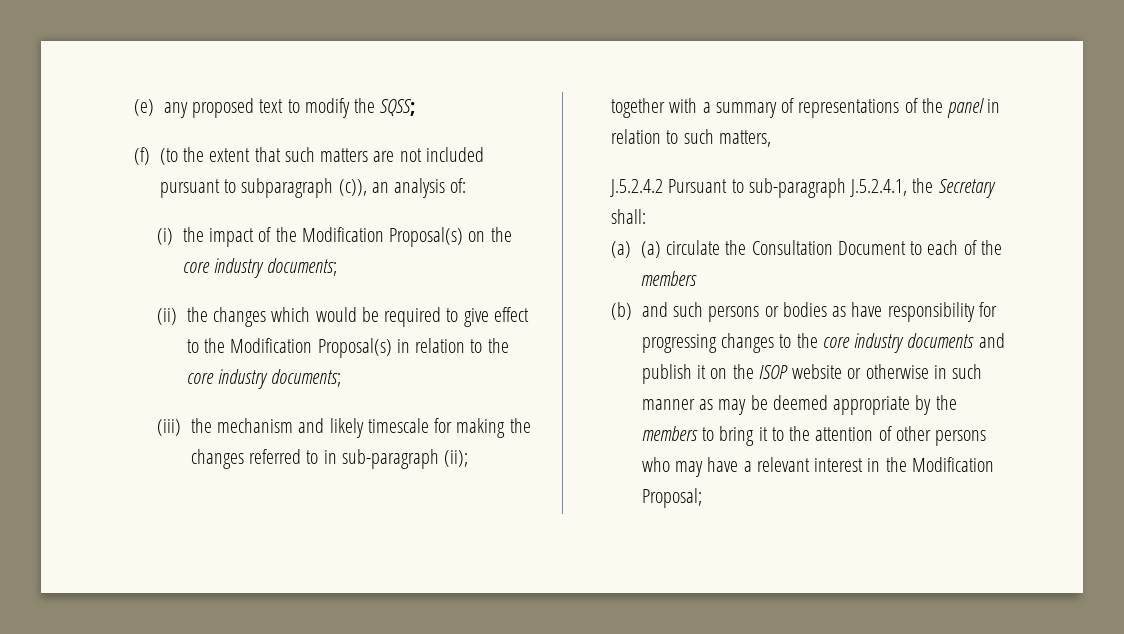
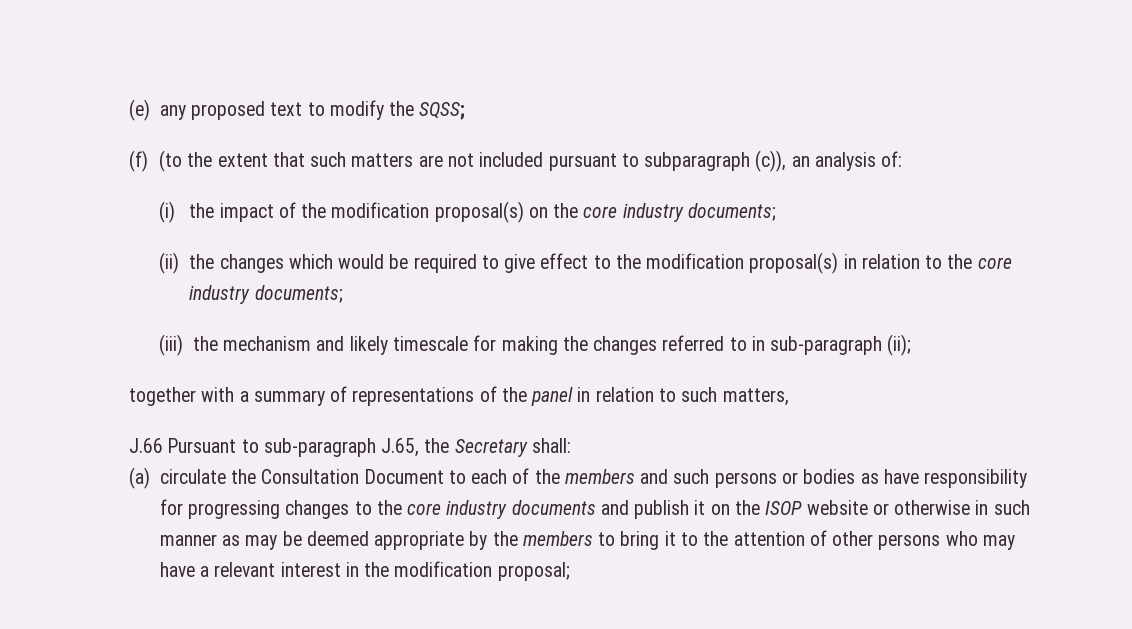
- (i) the impact of the Modification Proposal(s) on the core industry documents;
+ (i) the impact of the modification proposal(s) on the core industry documents;
- (ii) the changes which would be required to give effect to the Modification Proposal(s) in relation to the core industry documents;
+ (ii) the changes which would be required to give effect to the modification proposal(s) in relation to the core industry documents;
- J.5.2.4.2 Pursuant to sub-paragraph J.5.2.4.1, the Secretary shall:
+ J.66 Pursuant to sub-paragraph J.65, the Secretary shall:
- (a) (a) circulate the Consultation Document to each of the members
- (b) and such persons or bodies as have responsibility for progressing changes to the core industry documents and publish it on the ISOP website or otherwise in such manner as may be deemed appropriate by the members to bring it to the attention of other persons who may have a relevant interest in the Modification Proposal;
+ (a) circulate the Consultation Document to each of the members and such persons or bodies as have responsibility for progressing changes to the core industry documents and publish it on the ISOP website or otherwise in such manner as may be deemed appropriate by the members to bring it to the attention of other persons who may have a relevant interest in the modification proposal;

